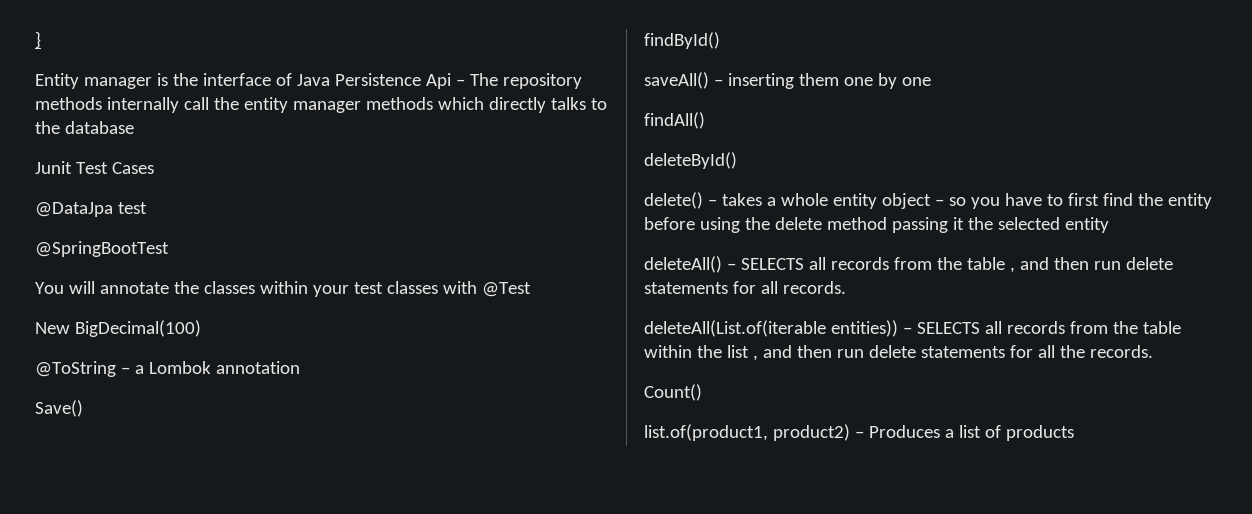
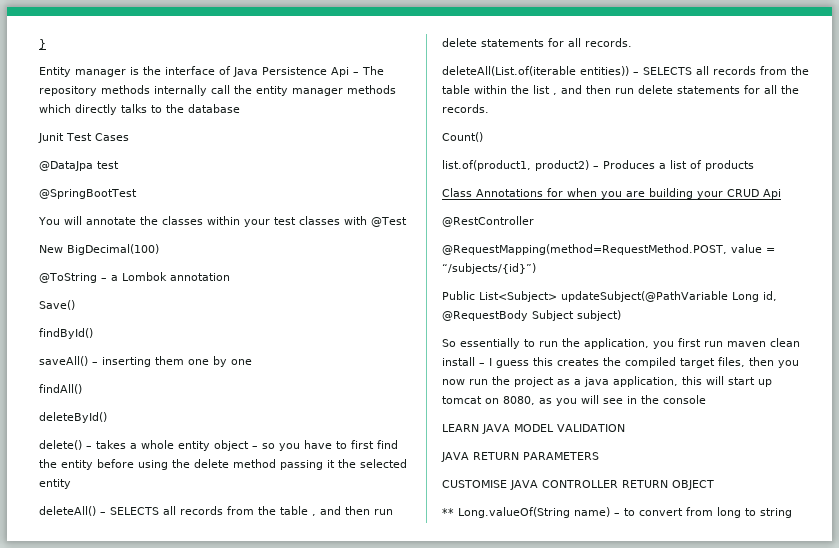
+ Class Annotations for when you are building your CRUD Api
+ @RestController
+ @RequestMapping(method=RequestMethod.POST, value = “/subjects/{id}”)
+ Public List<Subject> updateSubject(@PathVariable Long id, @RequestBody Subject subject)
+ So essentially to run the application, you first run maven clean install – I guess this creates the compiled target files, then you now run the project as a java application, this will start up tomcat on 8080, as you will see in the console
+ LEARN JAVA MODEL VALIDATION
+ JAVA RETURN PARAMETERS
+ CUSTOMISE JAVA CONTROLLER RETURN OBJECT
+ ** Long.valueOf(String name) – to convert from long to string

